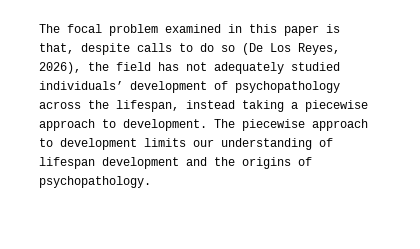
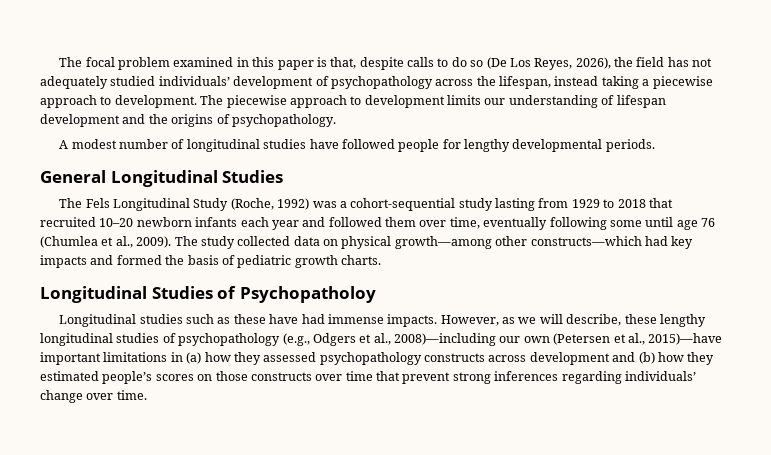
+ A modest number of longitudinal studies have followed people for lengthy developmental periods.
+ General Longitudinal Studies
+ The Fels Longitudinal Study (Roche, 1992) was a cohort-sequential study lasting from 1929 to 2018 that recruited 10–20 newborn infants each year and followed them over time, eventually following some until age 76 (Chumlea et al., 2009). The study collected data on physical growth—among other constructs—which had key impacts and formed the basis of pediatric growth charts.
+ Longitudinal Studies of Psychopatholoy
+ Longitudinal studies such as these have had immense impacts. However, as we will describe, these lengthy longitudinal studies of psychopathology (e.g., Odgers et al., 2008)—including our own (Petersen et al., 2015)—have important limitations in (a) how they assessed psychopathology constructs across development and (b) how they estimated people’s scores on those constructs over time that prevent strong inferences regarding individuals’ change over time.

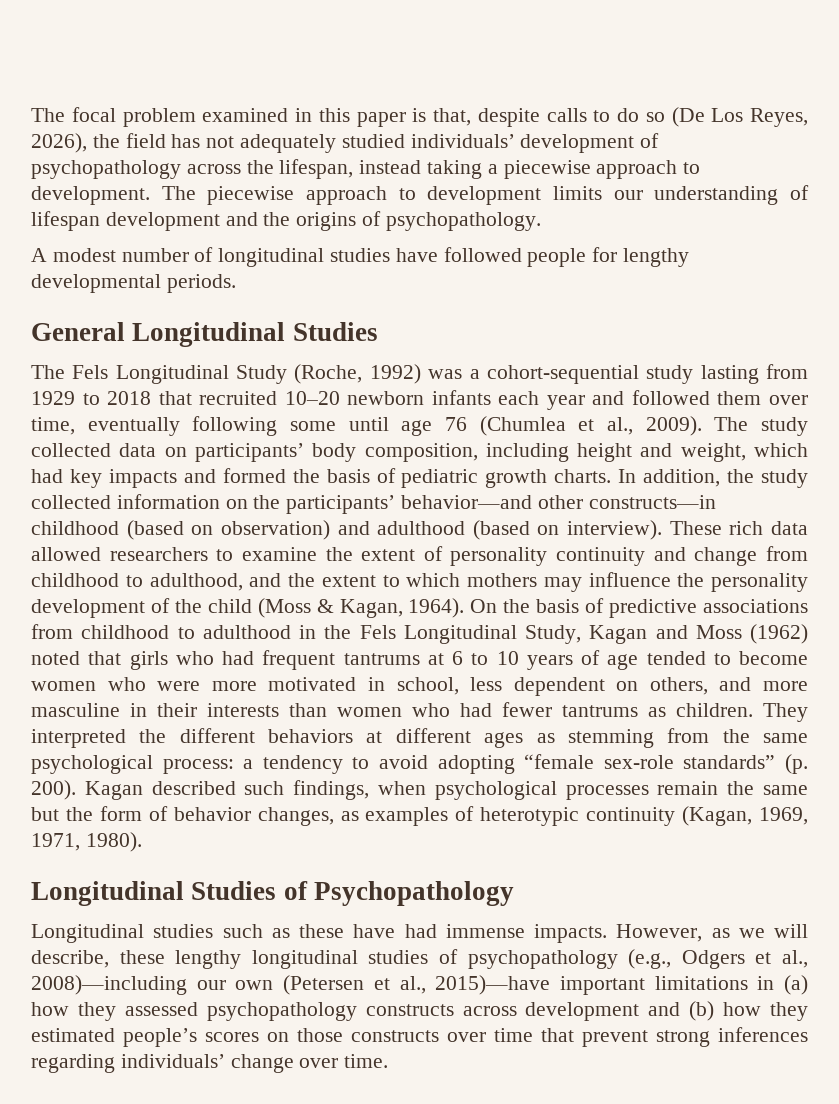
- The study collected data on physical growth—among other constructs—which had key impacts and formed the basis of pediatric growth charts.
+ The study collected data on participants’ body composition, including height and weight, which had key impacts and formed the basis of pediatric growth charts. In addition, the study collected information on the participants’ behavior—and other constructs—in childhood (based on observation) and adulthood (based on interview). These rich data allowed researchers to examine the extent of personality continuity and change from childhood to adulthood, and the extent to which mothers may influence the personality development of the child (Moss & Kagan, 1964). On the basis of predictive associations from childhood to adulthood in the Fels Longitudinal Study, Kagan and Moss (1962) noted that girls who had frequent tantrums at 6 to 10 years of age tended to become women who were more motivated in school, less dependent on others, and more masculine in their interests than women who had fewer tantrums as children. They interpreted the different behaviors at different ages as stemming from the same psychological process: a tendency to avoid adopting “female sex-role standards” (p. 200). Kagan described such findings, when psychological processes remain the same but the form of behavior changes, as examples of heterotypic continuity (Kagan, 1969, 1971, 1980).
- Longitudinal Studies of Psychopatholoy
+ Longitudinal Studies of Psychopathology

